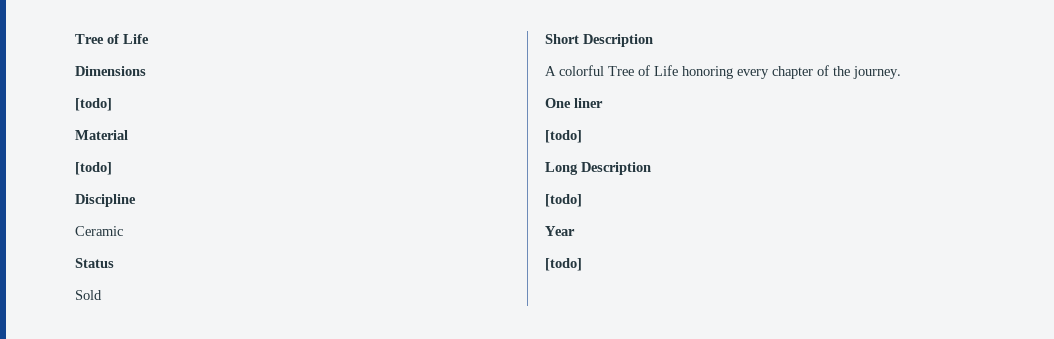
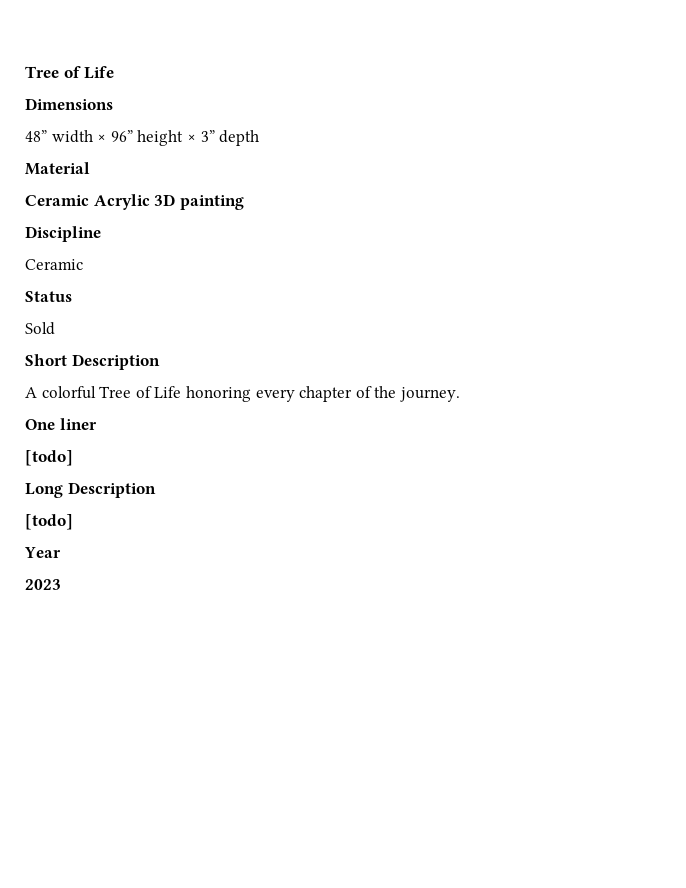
  Dimensions
- [todo]
+ 48” width × 96” height × 3” depth
  Material
- [todo]
+ Ceramic Acrylic 3D painting
  Year
- [todo]
+ 2023

